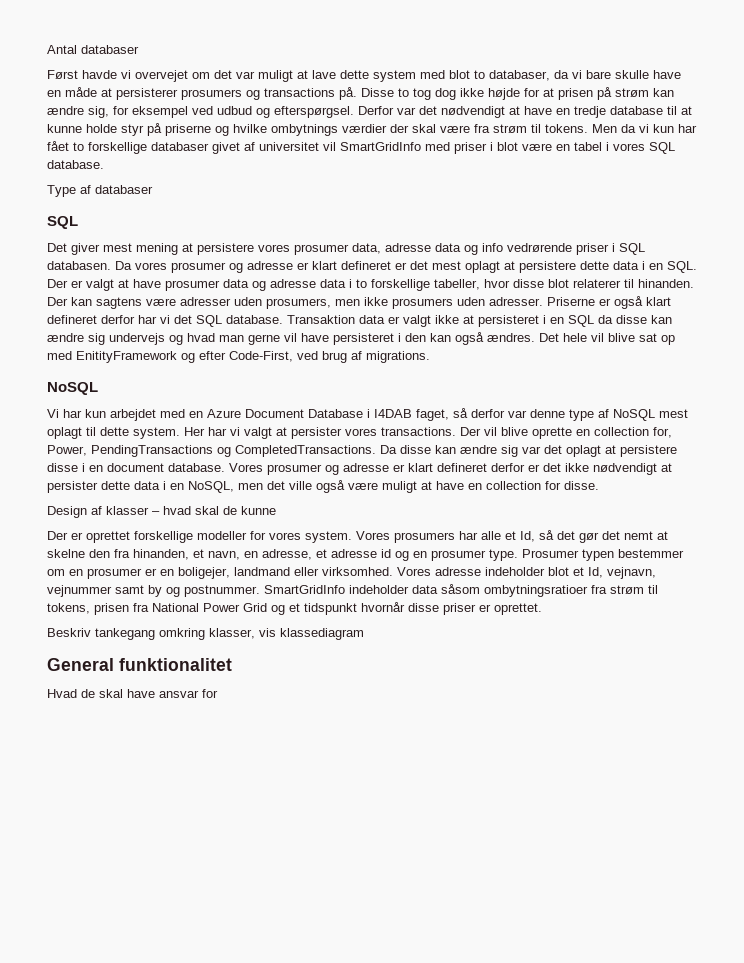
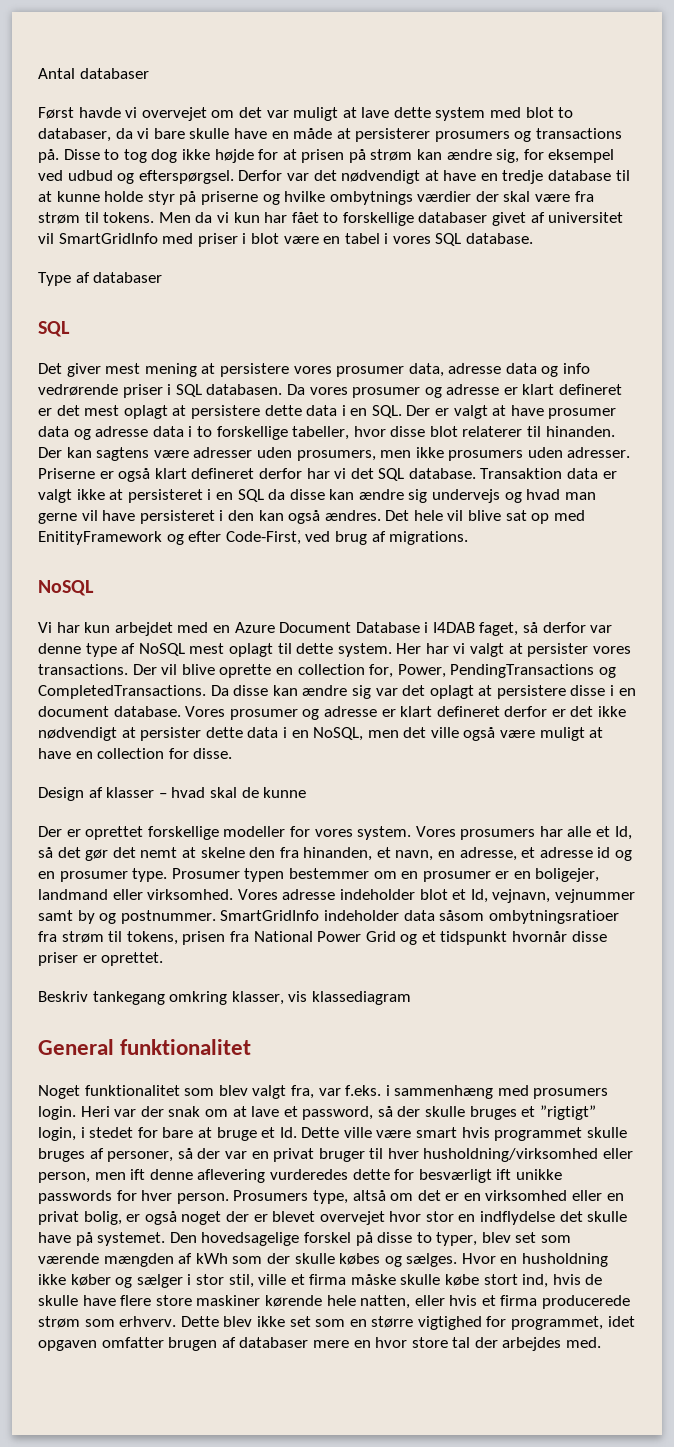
- Hvad de skal have ansvar for
+ Noget funktionalitet som blev valgt fra, var f.eks. i sammenhæng med prosumers login. Heri var der snak om at lave et password, så der skulle bruges et ”rigtigt” login, i stedet for bare at bruge et Id. Dette ville være smart hvis programmet skulle bruges af personer, så der var en privat bruger til hver husholdning/virksomhed eller person, men ift denne aflevering vurderedes dette for besværligt ift unikke passwords for hver person. Prosumers type, altså om det er en virksomhed eller en privat bolig, er også noget der er blevet overvejet hvor stor en indflydelse det skulle have på systemet. Den hovedsagelige forskel på disse to typer, blev set som værende mængden af kWh som der skulle købes og sælges. Hvor en husholdning ikke køber og sælger i stor stil, ville et firma måske skulle købe stort ind, hvis de skulle have flere store maskiner kørende hele natten, eller hvis et firma producerede strøm som erhverv. Dette blev ikke set som en større vigtighed for programmet, idet opgaven omfatter brugen af databaser mere en hvor store tal der arbejdes med.

